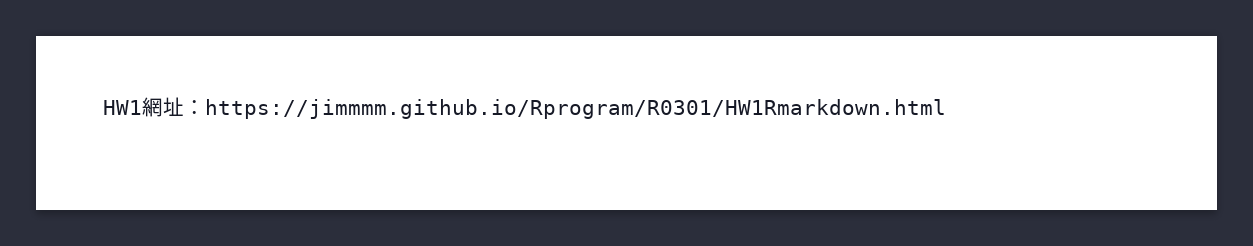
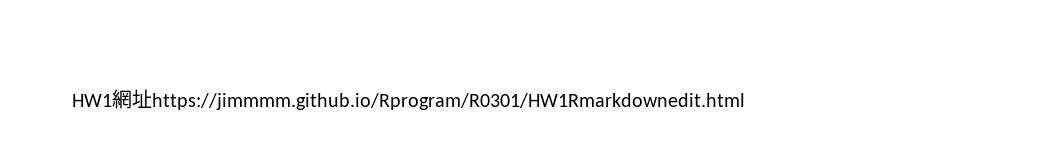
- HW1網址：https://jimmmm.github.io/Rprogram/R0301/HW1Rmarkdown.html
+ HW1網址https://jimmmm.github.io/Rprogram/R0301/HW1Rmarkdownedit.html

